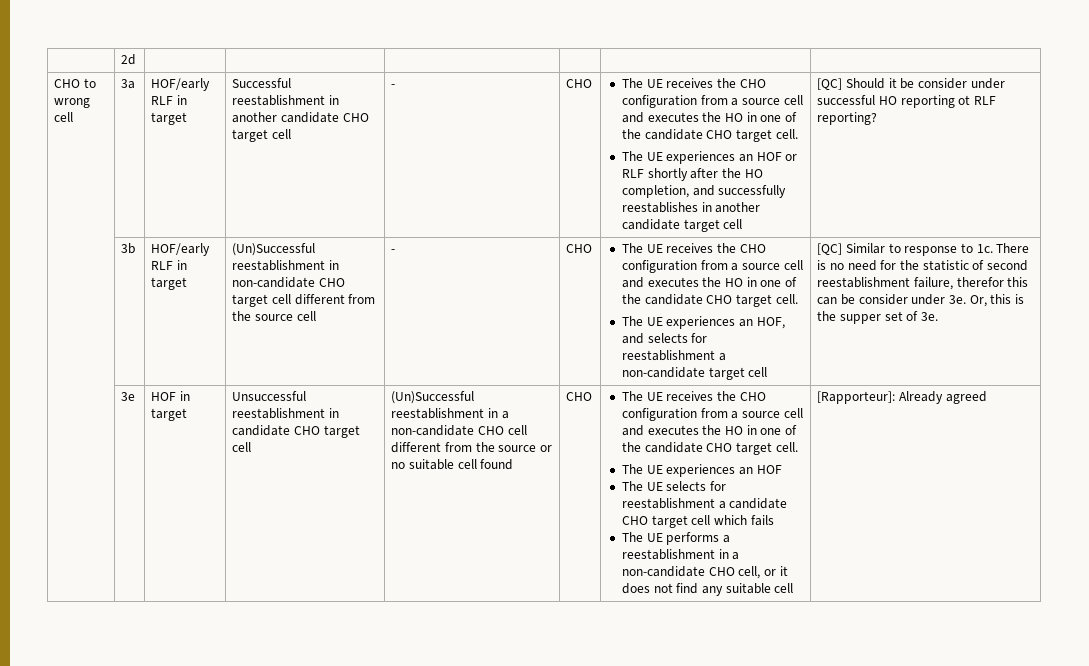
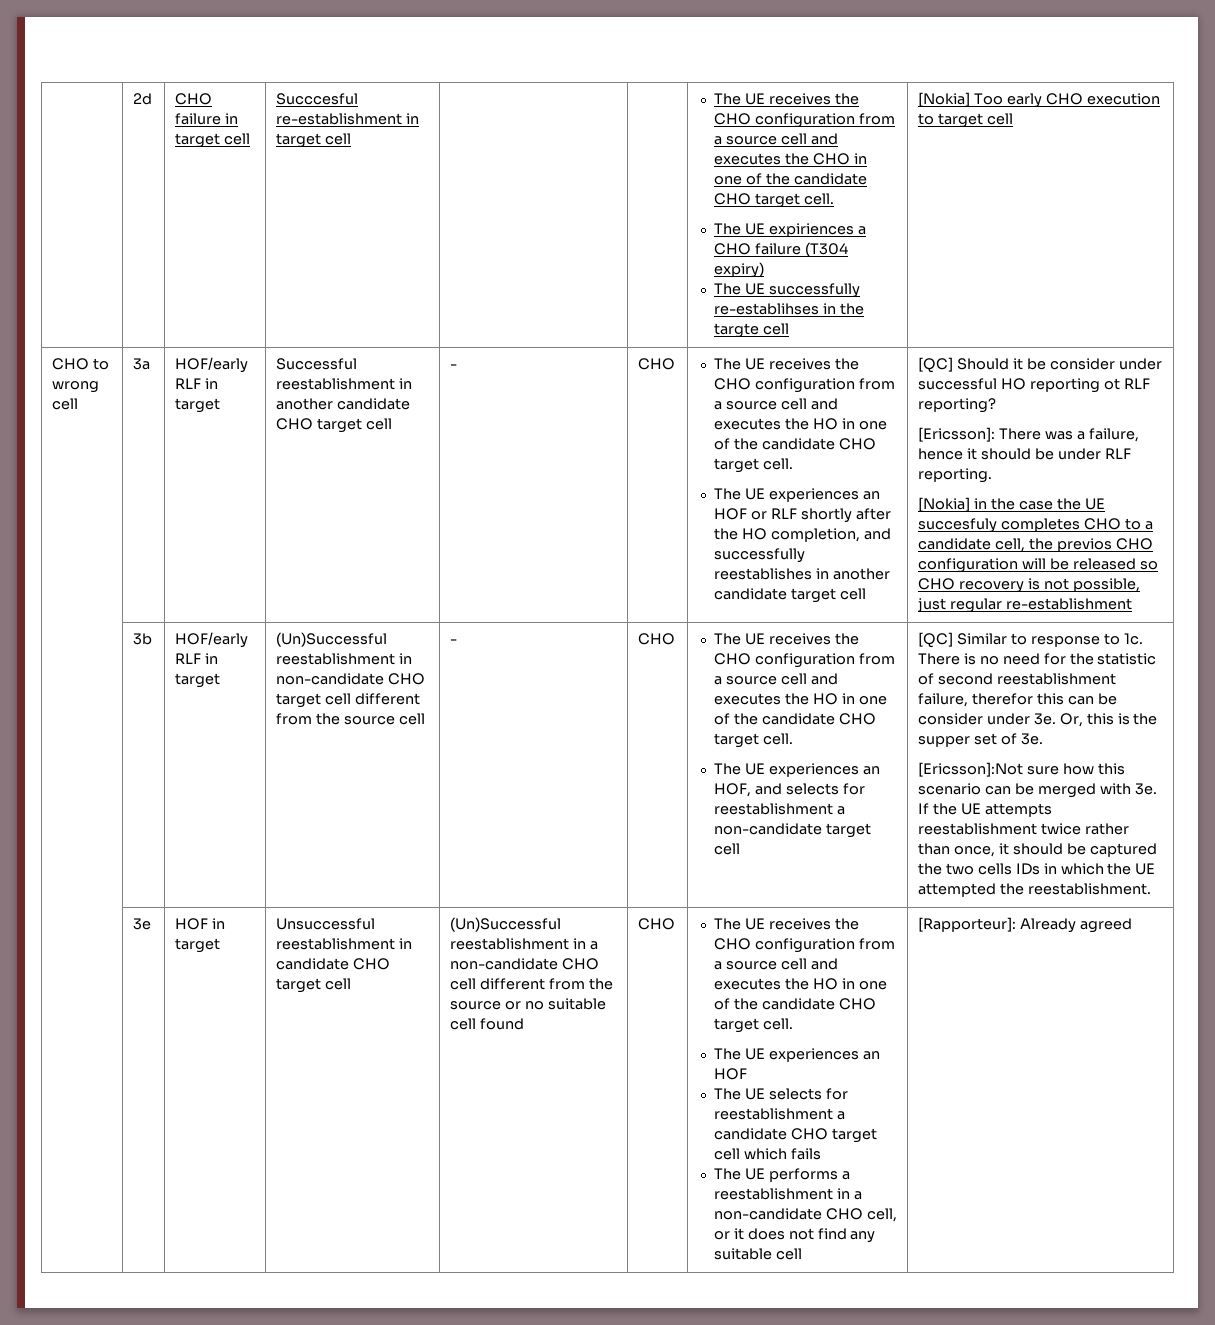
+ CHO failure in target cell | Succcesful re-establishment in target cell | | | The UE receives the CHO configuration from a source cell and executes the CHO in one of the candidate CHO target cell.
+ The UE expiriences a CHO failure (T304 expiry)
+ The UE successfully re-establihses in the targte cell | [Nokia] Too early CHO execution to target cell
+ [Ericsson]: There was a failure, hence it should be under RLF reporting.
+ [Nokia] in the case the UE succesfuly completes CHO to a candidate cell, the previos CHO configuration will be released so CHO recovery is not possible, just regular re-establishment
+ [Ericsson]:Not sure how this scenario can be merged with 3e. If the UE attempts reestablishment twice rather than once, it should be captured the two cells IDs in which the UE attempted the reestablishment.

